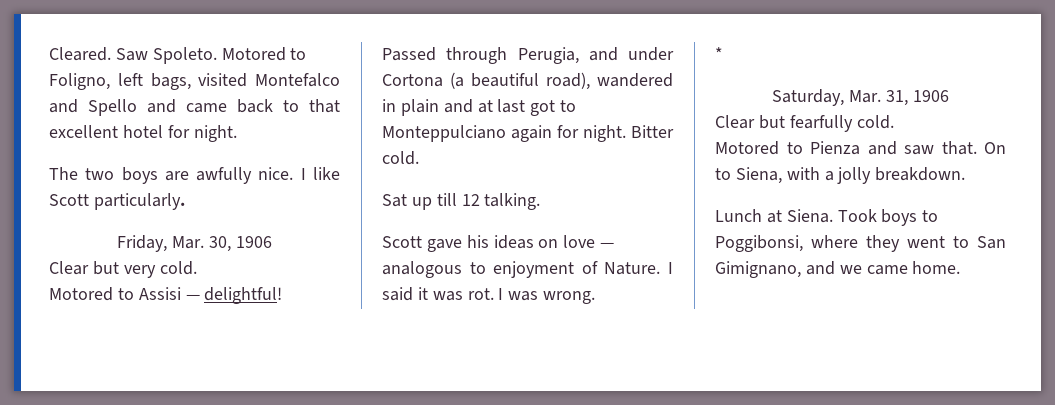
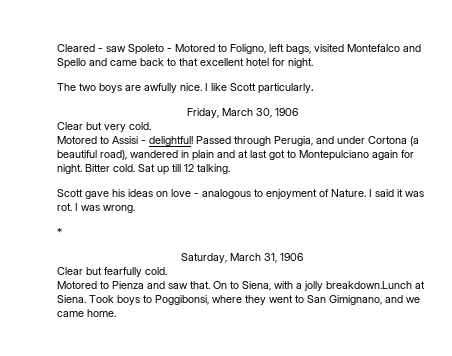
- Cleared. Saw Spoleto. Motored to Foligno, left bags, visited Montefalco and Spello and came back to that excellent hotel for night.
+ Cleared - saw Spoleto - Motored to Foligno, left bags, visited Montefalco and Spello and came back to that excellent hotel for night.
- Friday, Mar. 30, 1906
+ Friday, March 30, 1906
- Motored to Assisi — delightful!
+ Motored to Assisi - delightful!
- Passed through Perugia, and under Cortona (a beautiful road), wandered in plain and at last got to Monteppulciano again for night.
+ Passed through Perugia, and under Cortona (a beautiful road), wandered in plain and at last got to Montepulciano again for night.
- Bitter cold.
- Sat up till 12 talking.
+ Bitter cold. Sat up till 12 talking.
- Scott gave his ideas on love — analogous to enjoyment of Nature.
+ Scott gave his ideas on love - analogous to enjoyment of Nature.
- Saturday, Mar. 31, 1906
+ Saturday, March 31, 1906
- On to Siena, with a jolly breakdown.
- Lunch at Siena.
+ On to Siena, with a jolly breakdown.Lunch at Siena.

